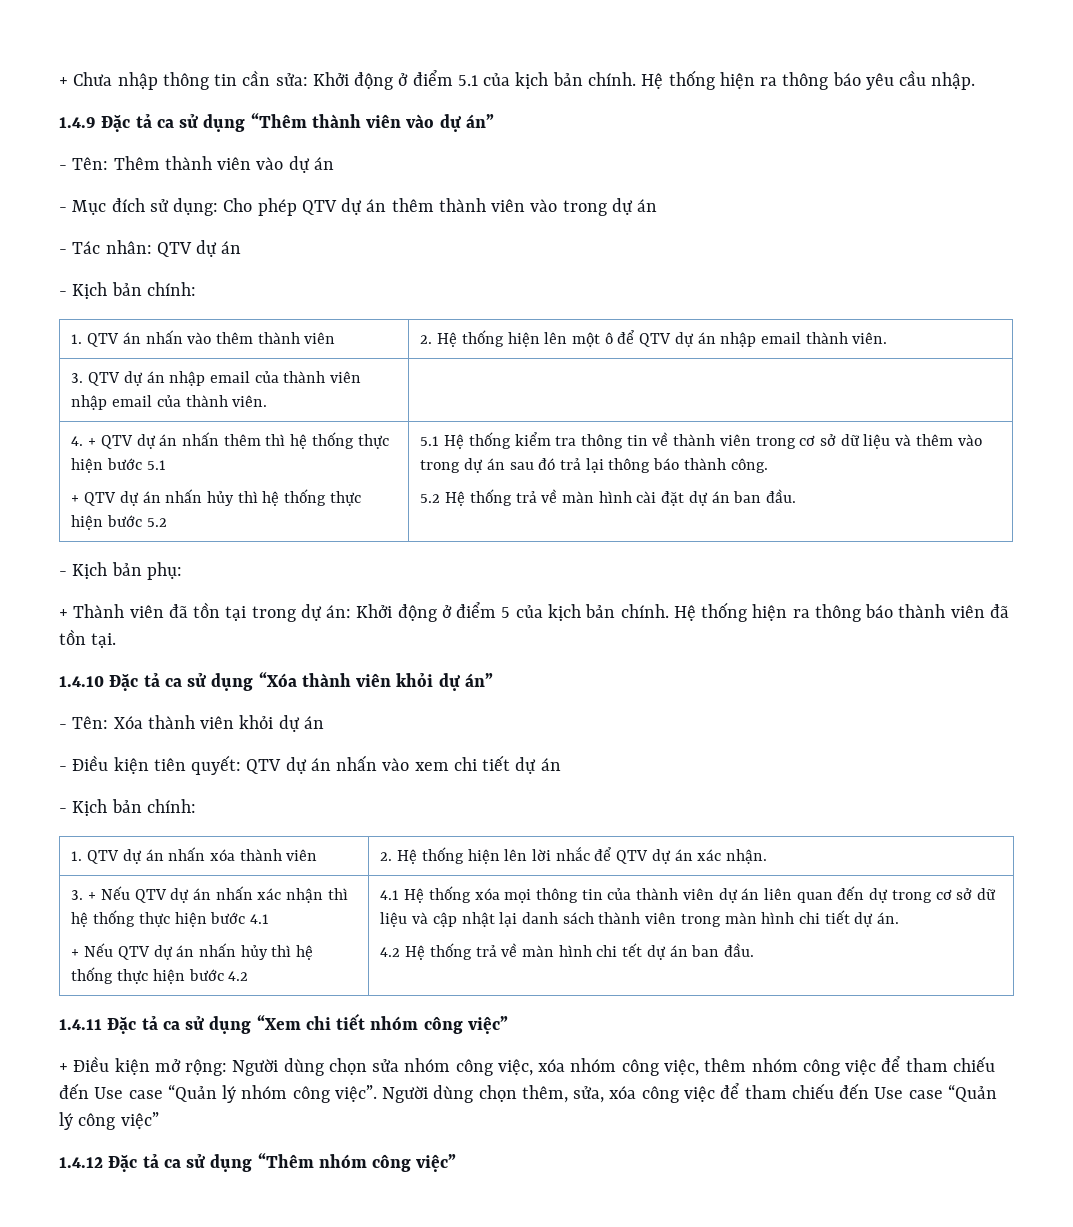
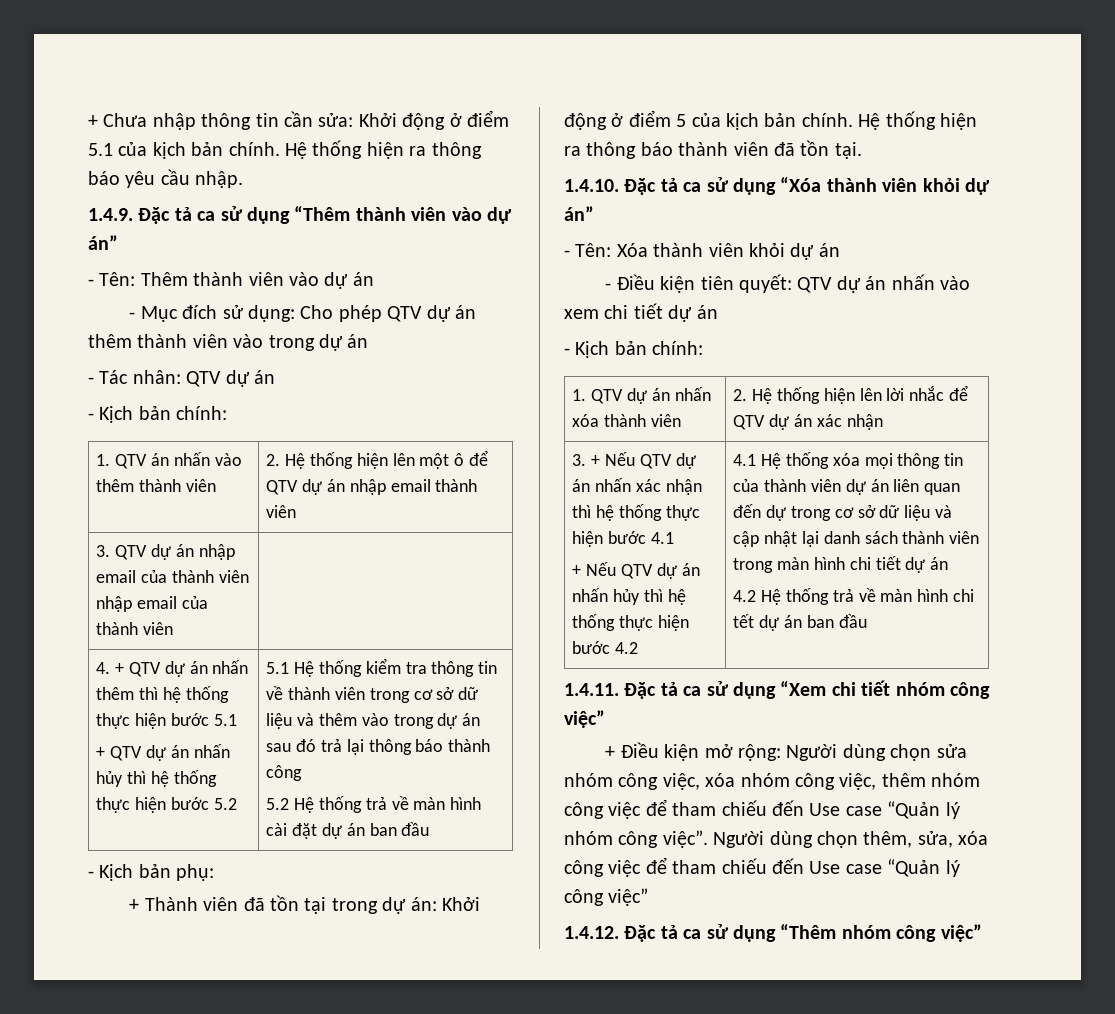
- 1.4.9 Đặc tả ca sử dụng “Thêm thành viên vào dự án”
+ 1.4.9. Đặc tả ca sử dụng “Thêm thành viên vào dự án”
- 1. QTV án nhấn vào thêm thành viên | 2. Hệ thống hiện lên một ô để QTV dự án nhập email thành viên.
+ 1. QTV án nhấn vào thêm thành viên | 2. Hệ thống hiện lên một ô để QTV dự án nhập email thành viên
- 3. QTV dự án nhập email của thành viên nhập email của thành viên. |
+ 3. QTV dự án nhập email của thành viên nhập email của thành viên |
- 5.1 Hệ thống kiểm tra thông tin về thành viên trong cơ sở dữ liệu và thêm vào trong dự án sau đó trả lại thông báo thành công.
+ 5.1 Hệ thống kiểm tra thông tin về thành viên trong cơ sở dữ liệu và thêm vào trong dự án sau đó trả lại thông báo thành công
- 5.2 Hệ thống trả về màn hình cài đặt dự án ban đầu.
+ 5.2 Hệ thống trả về màn hình cài đặt dự án ban đầu
- 1.4.10 Đặc tả ca sử dụng “Xóa thành viên khỏi dự án”
+ 1.4.10. Đặc tả ca sử dụng “Xóa thành viên khỏi dự án”
- 1. QTV dự án nhấn xóa thành viên | 2. Hệ thống hiện lên lời nhắc để QTV dự án xác nhận.
+ 1. QTV dự án nhấn xóa thành viên | 2. Hệ thống hiện lên lời nhắc để QTV dự án xác nhận
- 4.1 Hệ thống xóa mọi thông tin của thành viên dự án liên quan đến dự trong cơ sở dữ liệu và cập nhật lại danh sách thành viên trong màn hình chi tiết dự án.
+ 4.1 Hệ thống xóa mọi thông tin của thành viên dự án liên quan đến dự trong cơ sở dữ liệu và cập nhật lại danh sách thành viên trong màn hình chi tiết dự án
- 4.2 Hệ thống trả về màn hình chi tết dự án ban đầu.
- 1.4.11 Đặc tả ca sử dụng “Xem chi tiết nhóm công việc”
+ 4.2 Hệ thống trả về màn hình chi tết dự án ban đầu
+ 1.4.11. Đặc tả ca sử dụng “Xem chi tiết nhóm công việc”
- 1.4.12 Đặc tả ca sử dụng “Thêm nhóm công việc”
+ 1.4.12. Đặc tả ca sử dụng “Thêm nhóm công việc”

